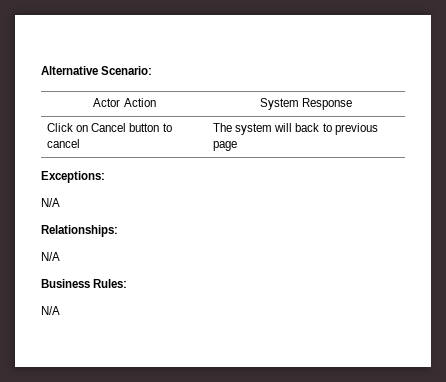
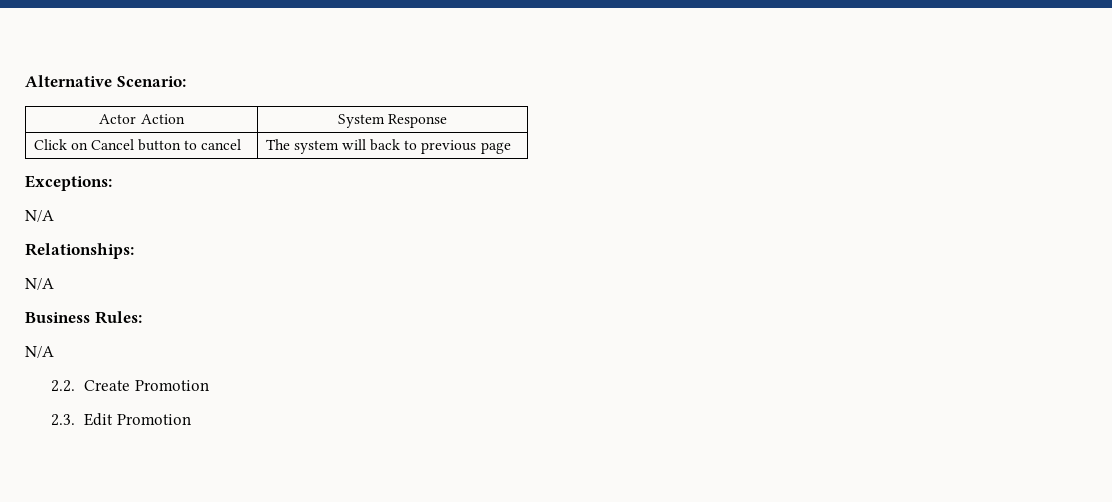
+ 2.2. Create Promotion
+ 2.3. Edit Promotion

